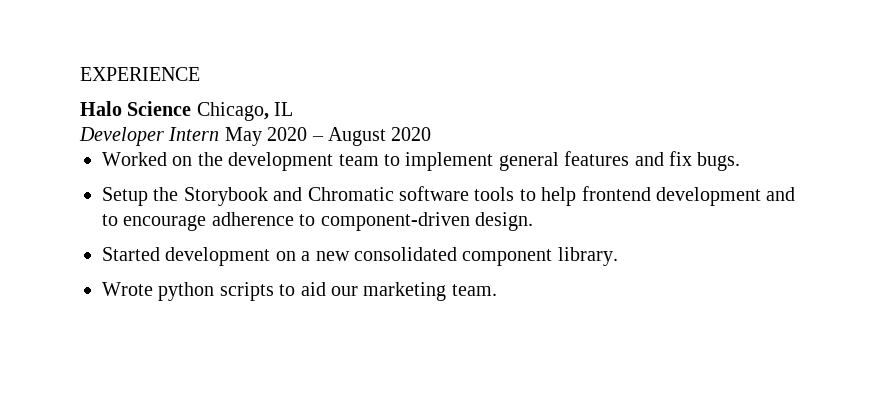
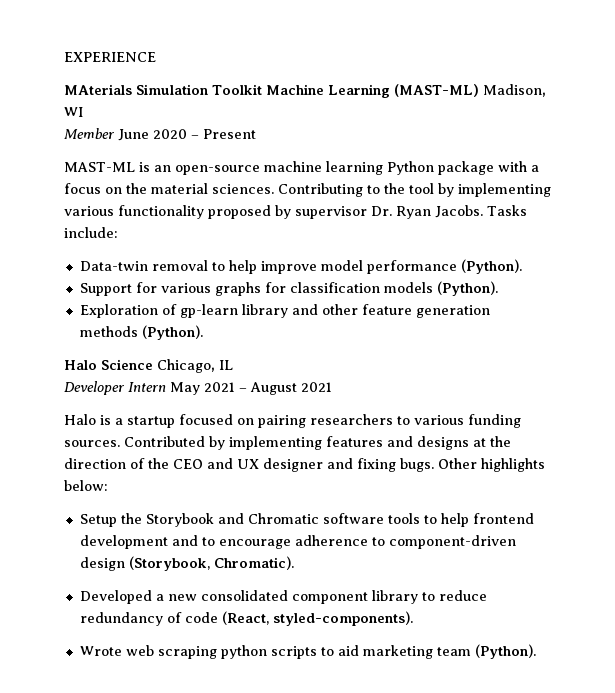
+ MAterials Simulation Toolkit Machine Learning (MAST-ML) Madison, WI
+ Member June 2020 – Present
+ MAST-ML is an open-source machine learning Python package with a focus on the material sciences. Contributing to the tool by implementing various functionality proposed by supervisor Dr. Ryan Jacobs. Tasks include:
+ Data-twin removal to help improve model performance (Python).
+ Support for various graphs for classification models (Python).
+ Exploration of gp-learn library and other feature generation methods (Python).
- Developer Intern May 2020 – August 2020
- Worked on the development team to implement general features and fix bugs.
+ Developer Intern May 2021 – August 2021
+ Halo is a startup focused on pairing researchers to various funding sources. Contributed by implementing features and designs at the direction of the CEO and UX designer and fixing bugs. Other highlights below:
- Setup the Storybook and Chromatic software tools to help frontend development and to encourage adherence to component-driven design.
- Started development on a new consolidated component library.
+ Setup the Storybook and Chromatic software tools to help frontend development and to encourage adherence to component-driven design (Storybook, Chromatic).
+ Developed a new consolidated component library to reduce redundancy of code (React, styled-components).
- Wrote python scripts to aid our marketing team.
+ Wrote web scraping python scripts to aid marketing team (Python).

